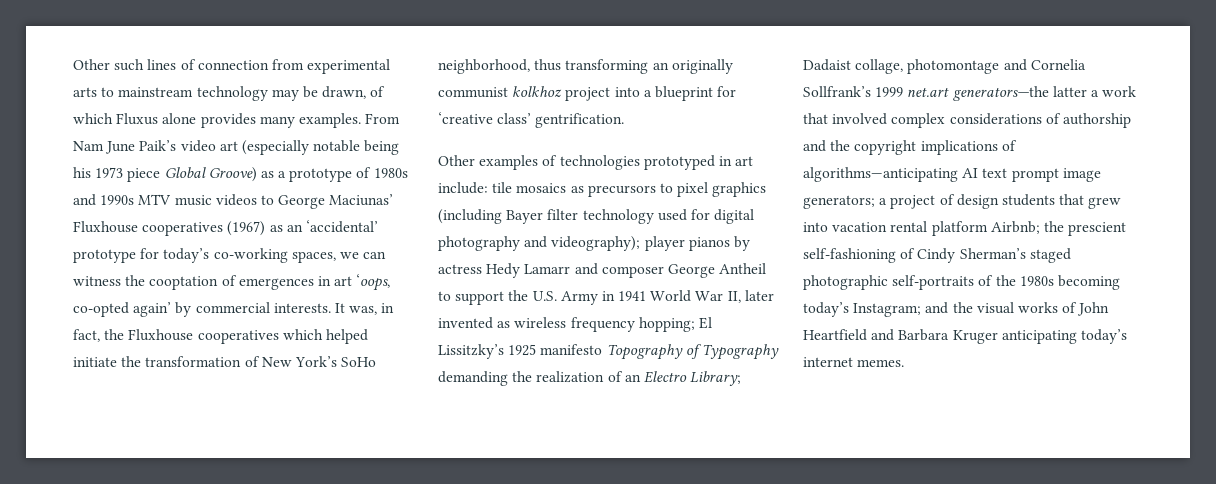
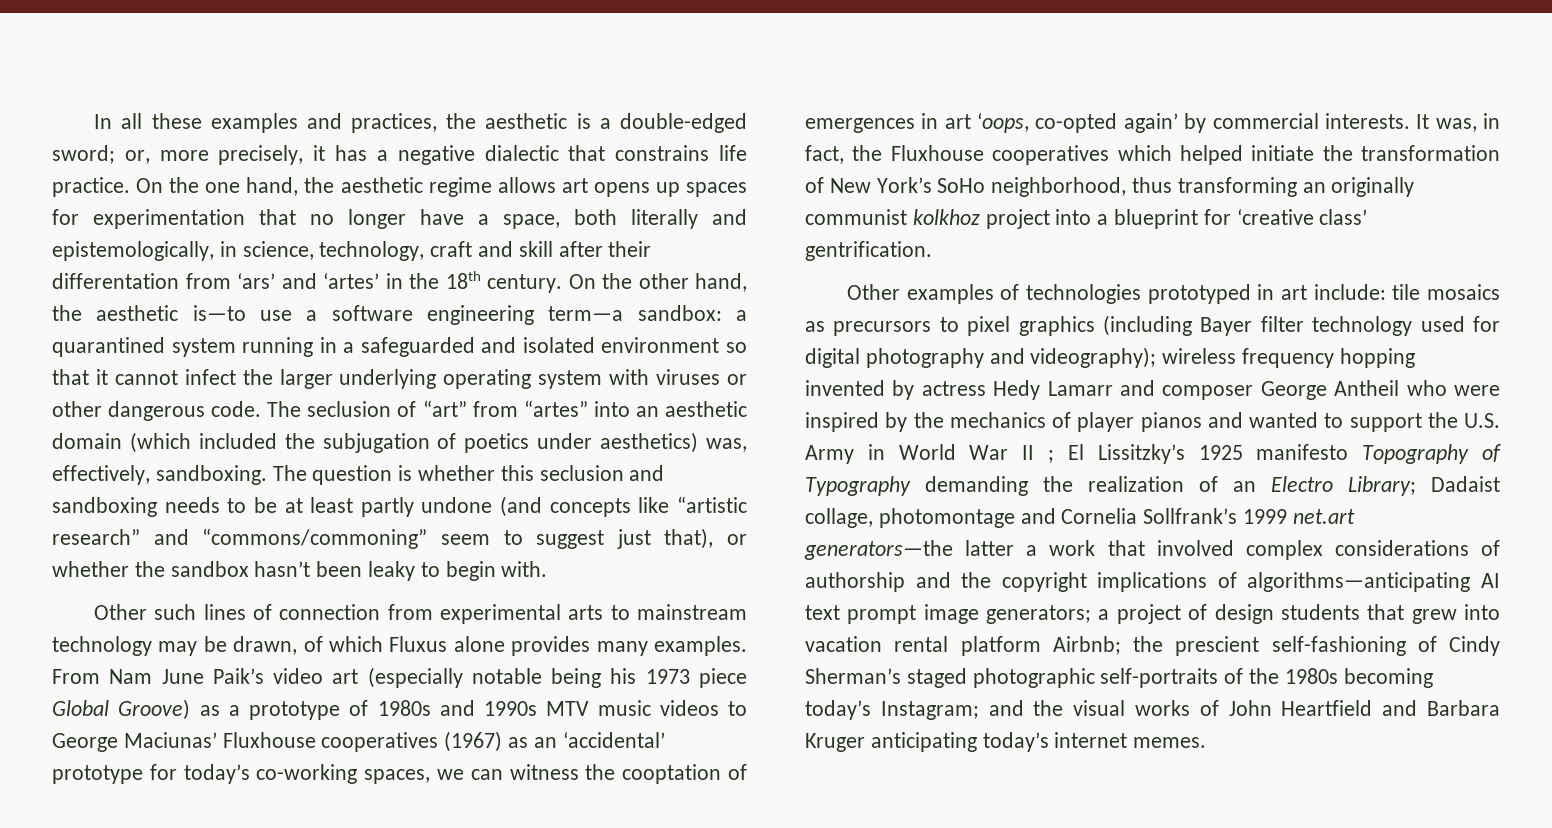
+ In all these examples and practices, the aesthetic is a double-edged sword; or, more precisely, it has a negative dialectic that constrains life practice. On the one hand, the aesthetic regime allows art opens up spaces for experimentation that no longer have a space, both literally and epistemologically, in science, technology, craft and skill after their differentation from ‘ars’ and ‘artes’ in the 18th century. On the other hand, the aesthetic is—to use a software engineering term—a sandbox: a quarantined system running in a safeguarded and isolated environment so that it cannot infect the larger underlying operating system with viruses or other dangerous code. The seclusion of “art” from “artes” into an aesthetic domain (which included the subjugation of poetics under aesthetics) was, effectively, sandboxing. The question is whether this seclusion and sandboxing needs to be at least partly undone (and concepts like “artistic research” and “commons/commoning” seem to suggest just that), or whether the sandbox hasn’t been leaky to begin with.
- player pianos by actress Hedy Lamarr and composer George Antheil to support the U.S. Army in 1941 World War II, later invented as wireless frequency hopping;
+ wireless frequency hopping invented by actress Hedy Lamarr and composer George Antheil who were inspired by the mechanics of player pianos and wanted to support the U.S. Army in World War II ;

